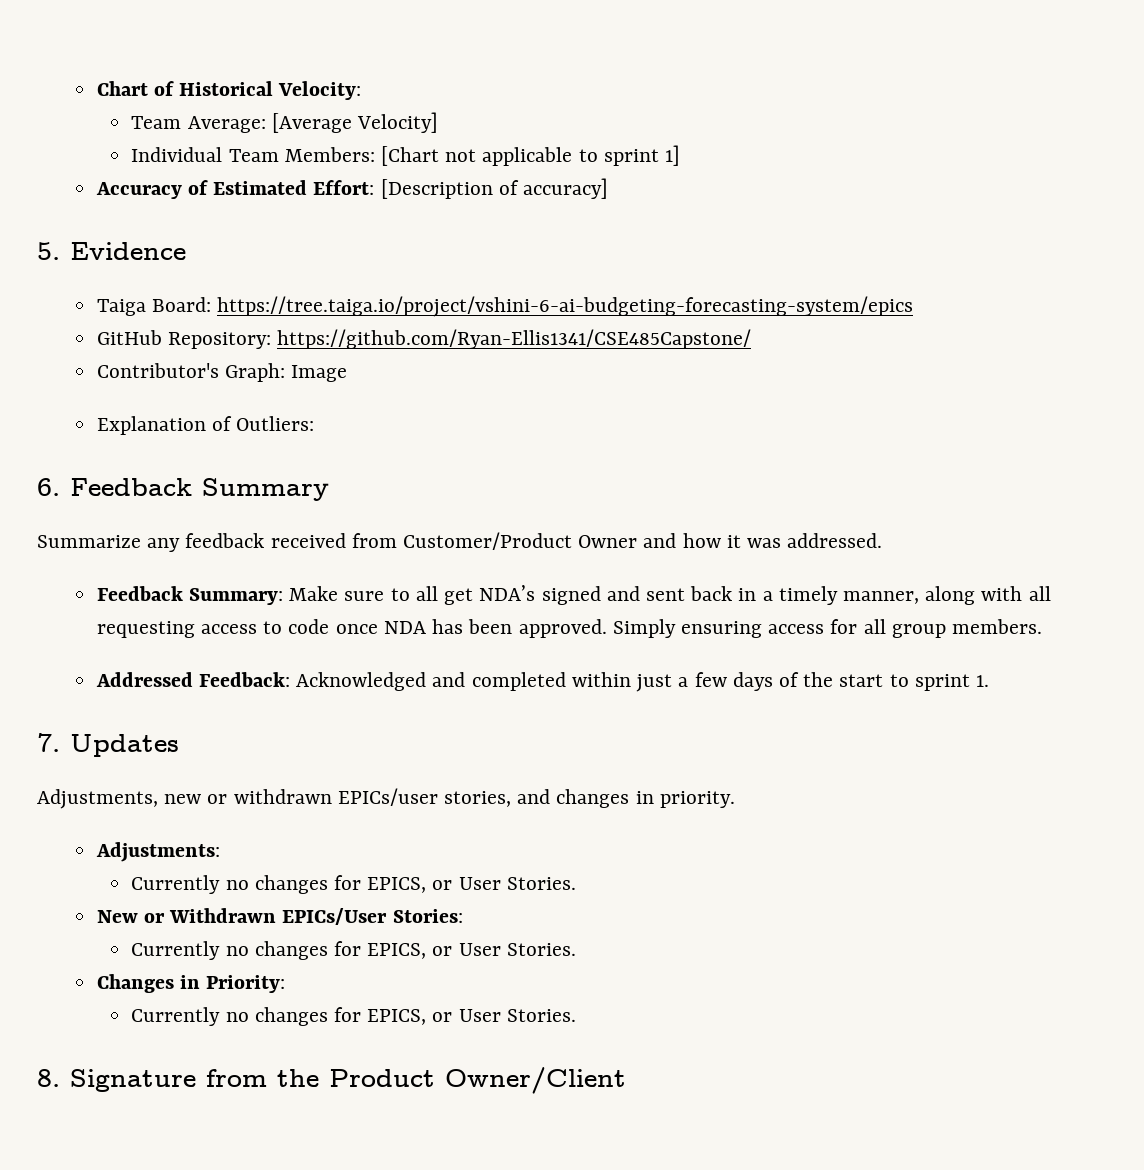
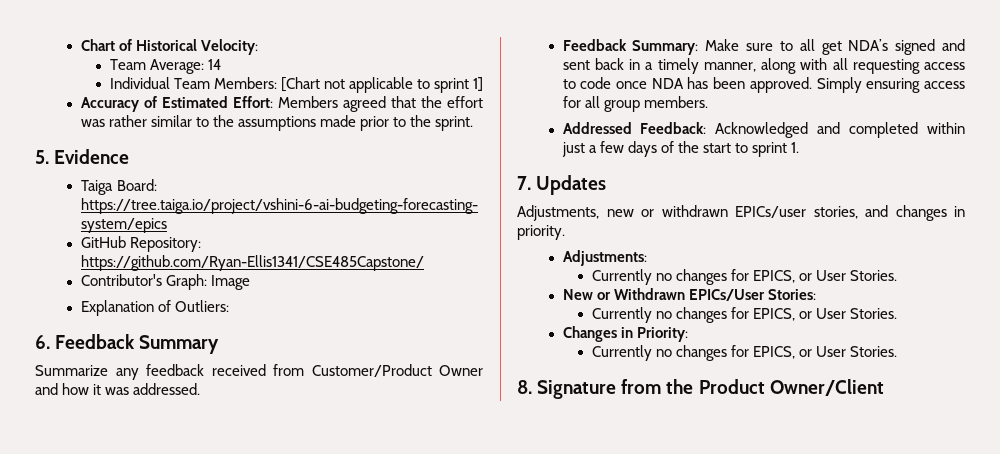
- Team Average: [Average Velocity]
+ Team Average: 14
- Accuracy of Estimated Effort: [Description of accuracy]
+ Accuracy of Estimated Effort: Members agreed that the effort was rather similar to the assumptions made prior to the sprint.

